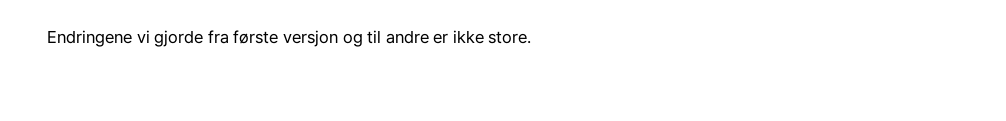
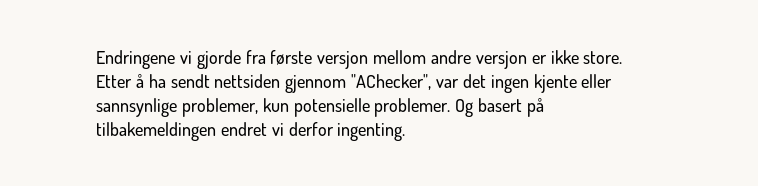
- Endringene vi gjorde fra første versjon og til andre er ikke store.
+ Endringene vi gjorde fra første versjon mellom andre versjon er ikke store. Etter å ha sendt nettsiden gjennom "AChecker", var det ingen kjente eller sannsynlige problemer, kun potensielle problemer. Og basert på tilbakemeldingen endret vi derfor ingenting.

